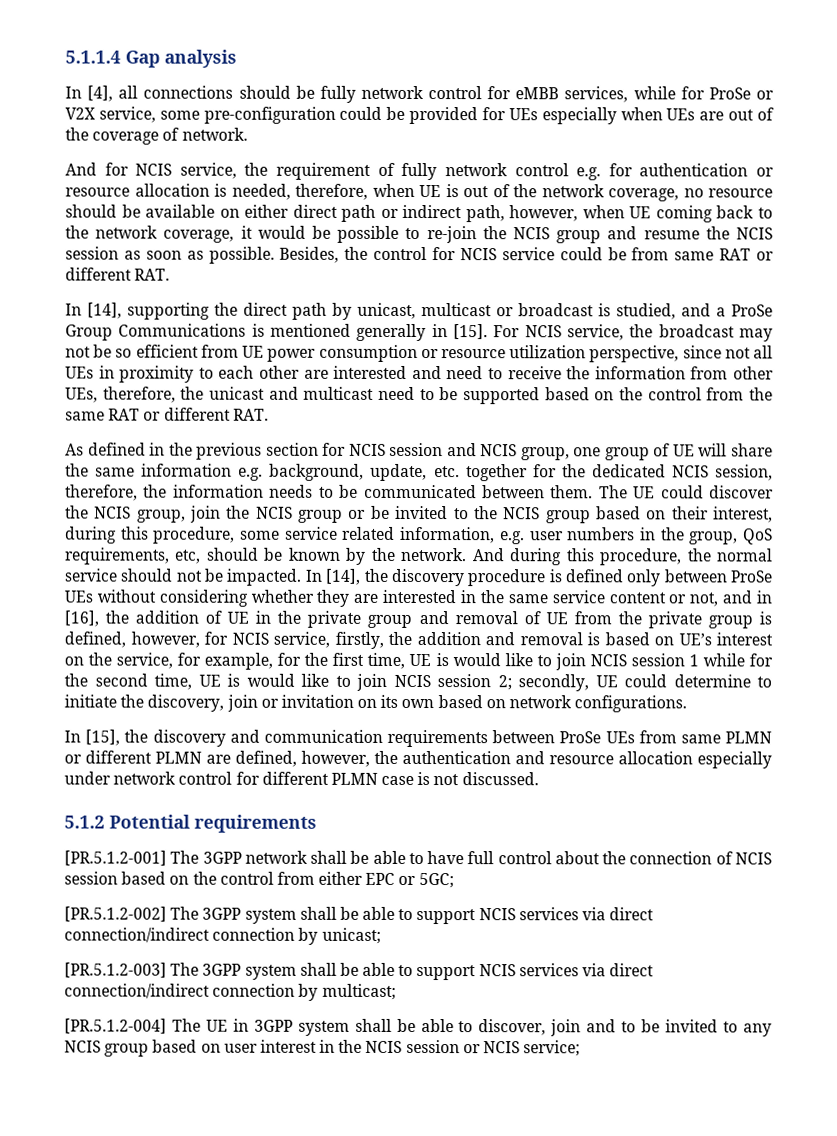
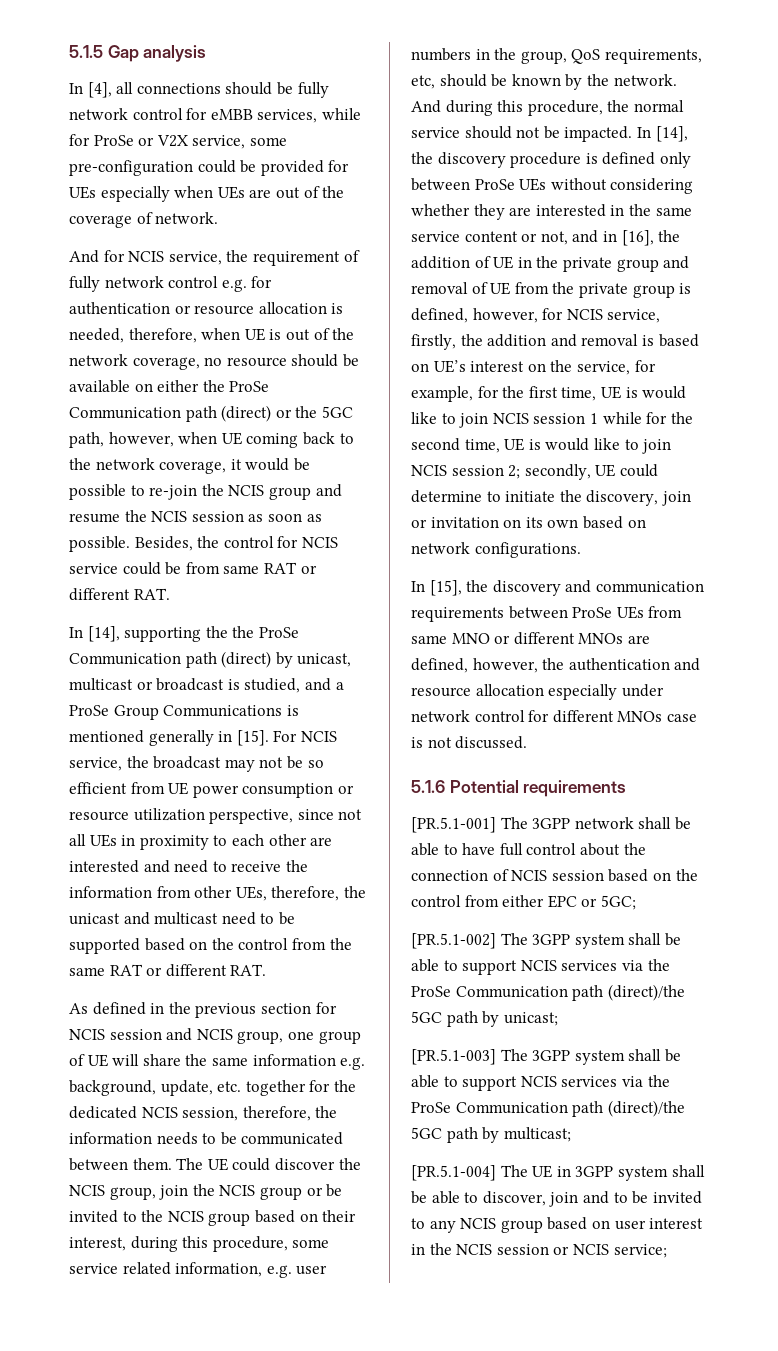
- 5.1.1.4 Gap analysis
+ 5.1.5 Gap analysis
- And for NCIS service, the requirement of fully network control e.g. for authentication or resource allocation is needed, therefore, when UE is out of the network coverage, no resource should be available on either direct path or indirect path, however, when UE coming back to the network coverage, it would be possible to re-join the NCIS group and resume the NCIS session as soon as possible.
+ And for NCIS service, the requirement of fully network control e.g. for authentication or resource allocation is needed, therefore, when UE is out of the network coverage, no resource should be available on either the ProSe Communication path (direct) or the 5GC path, however, when UE coming back to the network coverage, it would be possible to re-join the NCIS group and resume the NCIS session as soon as possible.
- In [14], supporting the direct path by unicast, multicast or broadcast is studied, and a ProSe Group Communications is mentioned generally in [15].
+ In [14], supporting the the ProSe Communication path (direct) by unicast, multicast or broadcast is studied, and a ProSe Group Communications is mentioned generally in [15].
- In [15], the discovery and communication requirements between ProSe UEs from same PLMN or different PLMN are defined, however, the authentication and resource allocation especially under network control for different PLMN case is not discussed.
+ In [15], the discovery and communication requirements between ProSe UEs from same MNO or different MNOs are defined, however, the authentication and resource allocation especially under network control for different MNOs case is not discussed.
- 5.1.2 Potential requirements
+ 5.1.6 Potential requirements
- [PR.5.1.2-001] The 3GPP network shall be able to have full control about the connection of NCIS session based on the control from either EPC or 5GC;
+ [PR.5.1-001] The 3GPP network shall be able to have full control about the connection of NCIS session based on the control from either EPC or 5GC;
- [PR.5.1.2-002] The 3GPP system shall be able to support NCIS services via direct connection/indirect connection by unicast;
+ [PR.5.1-002] The 3GPP system shall be able to support NCIS services via the ProSe Communication path (direct)/the 5GC path by unicast;
- [PR.5.1.2-003] The 3GPP system shall be able to support NCIS services via direct connection/indirect connection by multicast;
+ [PR.5.1-003] The 3GPP system shall be able to support NCIS services via the ProSe Communication path (direct)/the 5GC path by multicast;
- [PR.5.1.2-004] The UE in 3GPP system shall be able to discover, join and to be invited to any NCIS group based on user interest in the NCIS session or NCIS service;
+ [PR.5.1-004] The UE in 3GPP system shall be able to discover, join and to be invited to any NCIS group based on user interest in the NCIS session or NCIS service;

